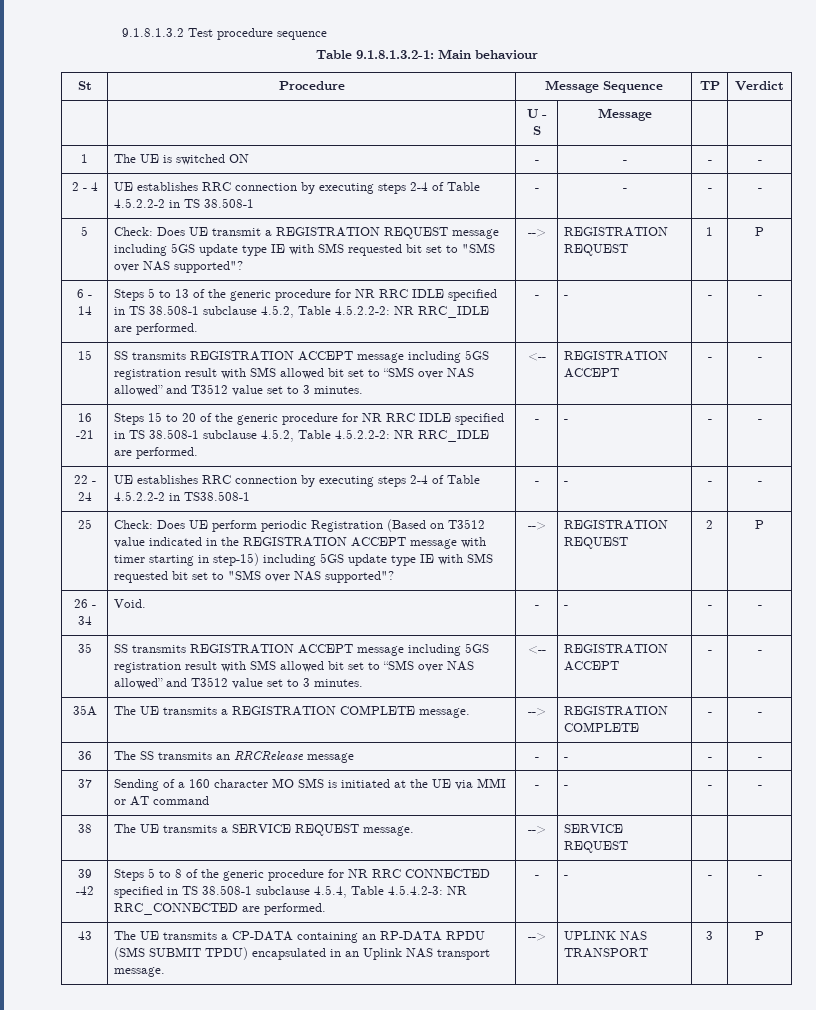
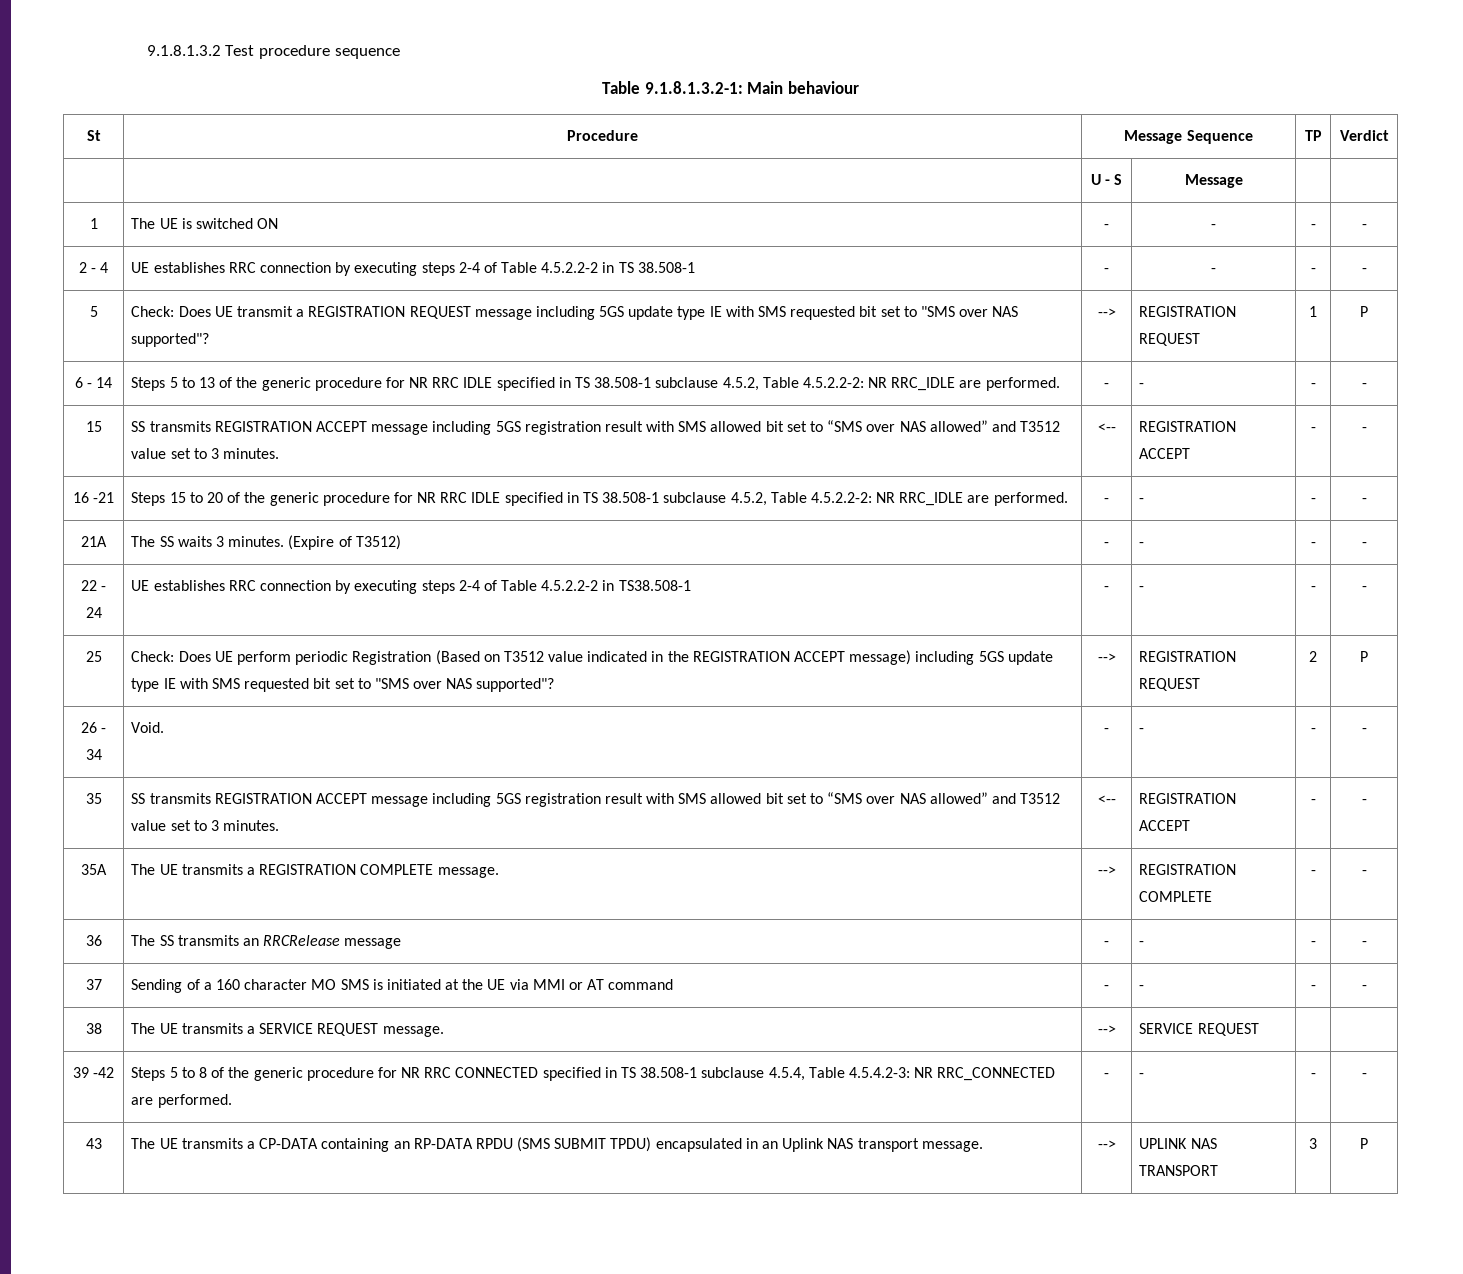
+ 21A | The SS waits 3 minutes. (Expire of T3512) | - | - | - | -
- Check: Does UE perform periodic Registration (Based on T3512 value indicated in the REGISTRATION ACCEPT message with timer starting in step-15) including 5GS update type IE with SMS requested bit set to "SMS over NAS supported"?
+ Check: Does UE perform periodic Registration (Based on T3512 value indicated in the REGISTRATION ACCEPT message) including 5GS update type IE with SMS requested bit set to "SMS over NAS supported"?

